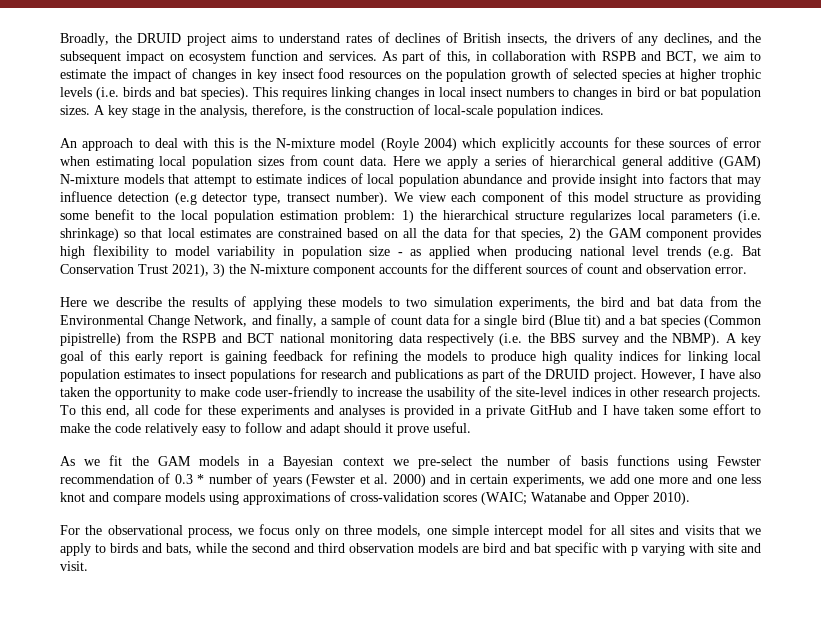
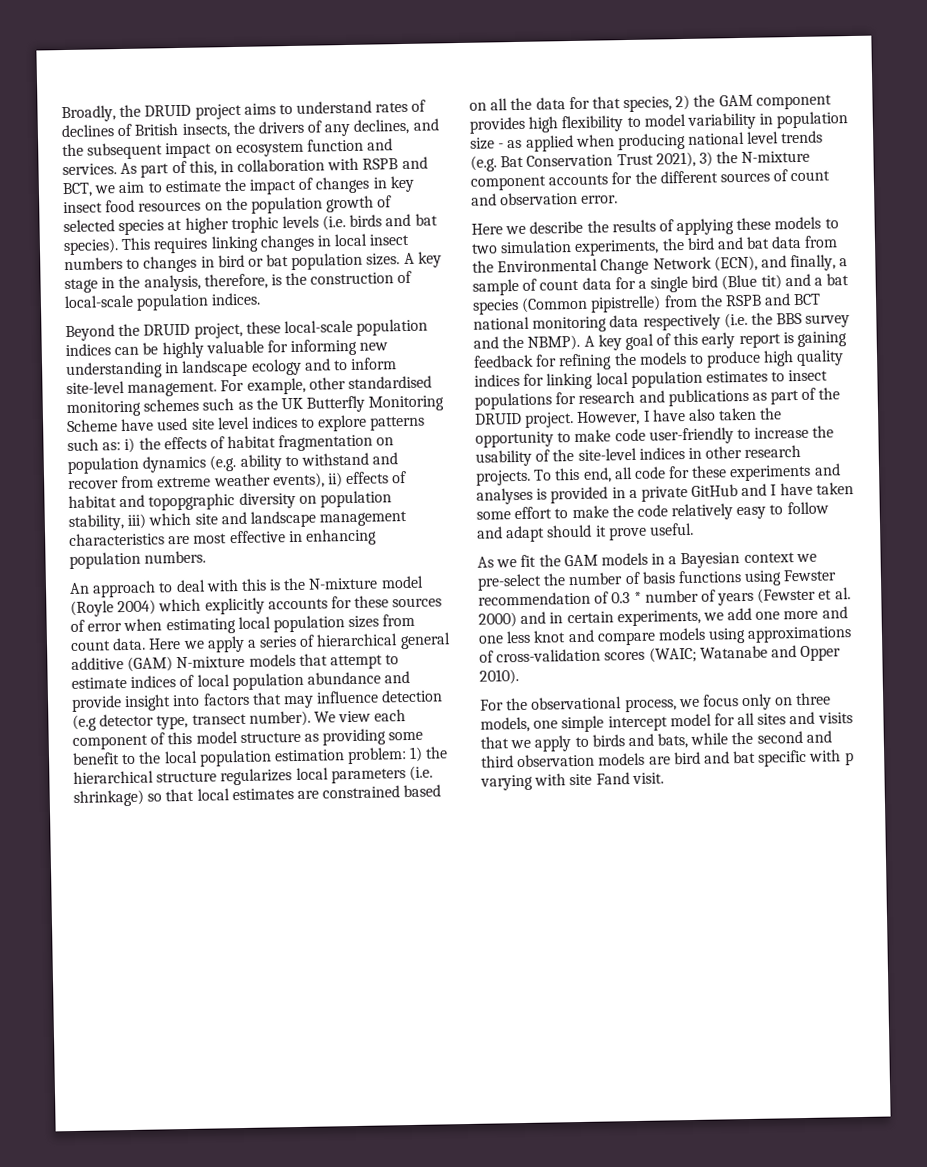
+ Beyond the DRUID project, these local-scale population indices can be highly valuable for informing new understanding in landscape ecology and to inform site-level management. For example, other standardised monitoring schemes such as the UK Butterfly Monitoring Scheme have used site level indices to explore patterns such as: i) the effects of habitat fragmentation on population dynamics (e.g. ability to withstand and recover from extreme weather events), ii) effects of habitat and topopgraphic diversity on population stability, iii) which site and landscape management characteristics are most effective in enhancing population numbers.
- Here we describe the results of applying these models to two simulation experiments, the bird and bat data from the Environmental Change Network, and finally, a sample of count data for a single bird (Blue tit) and a bat species (Common pipistrelle) from the RSPB and BCT national monitoring data respectively (i.e. the BBS survey and the NBMP).
+ Here we describe the results of applying these models to two simulation experiments, the bird and bat data from the Environmental Change Network (ECN), and finally, a sample of count data for a single bird (Blue tit) and a bat species (Common pipistrelle) from the RSPB and BCT national monitoring data respectively (i.e. the BBS survey and the NBMP).
- For the observational process, we focus only on three models, one simple intercept model for all sites and visits that we apply to birds and bats, while the second and third observation models are bird and bat specific with p varying with site and visit.
+ For the observational process, we focus only on three models, one simple intercept model for all sites and visits that we apply to birds and bats, while the second and third observation models are bird and bat specific with p varying with site Fand visit.

